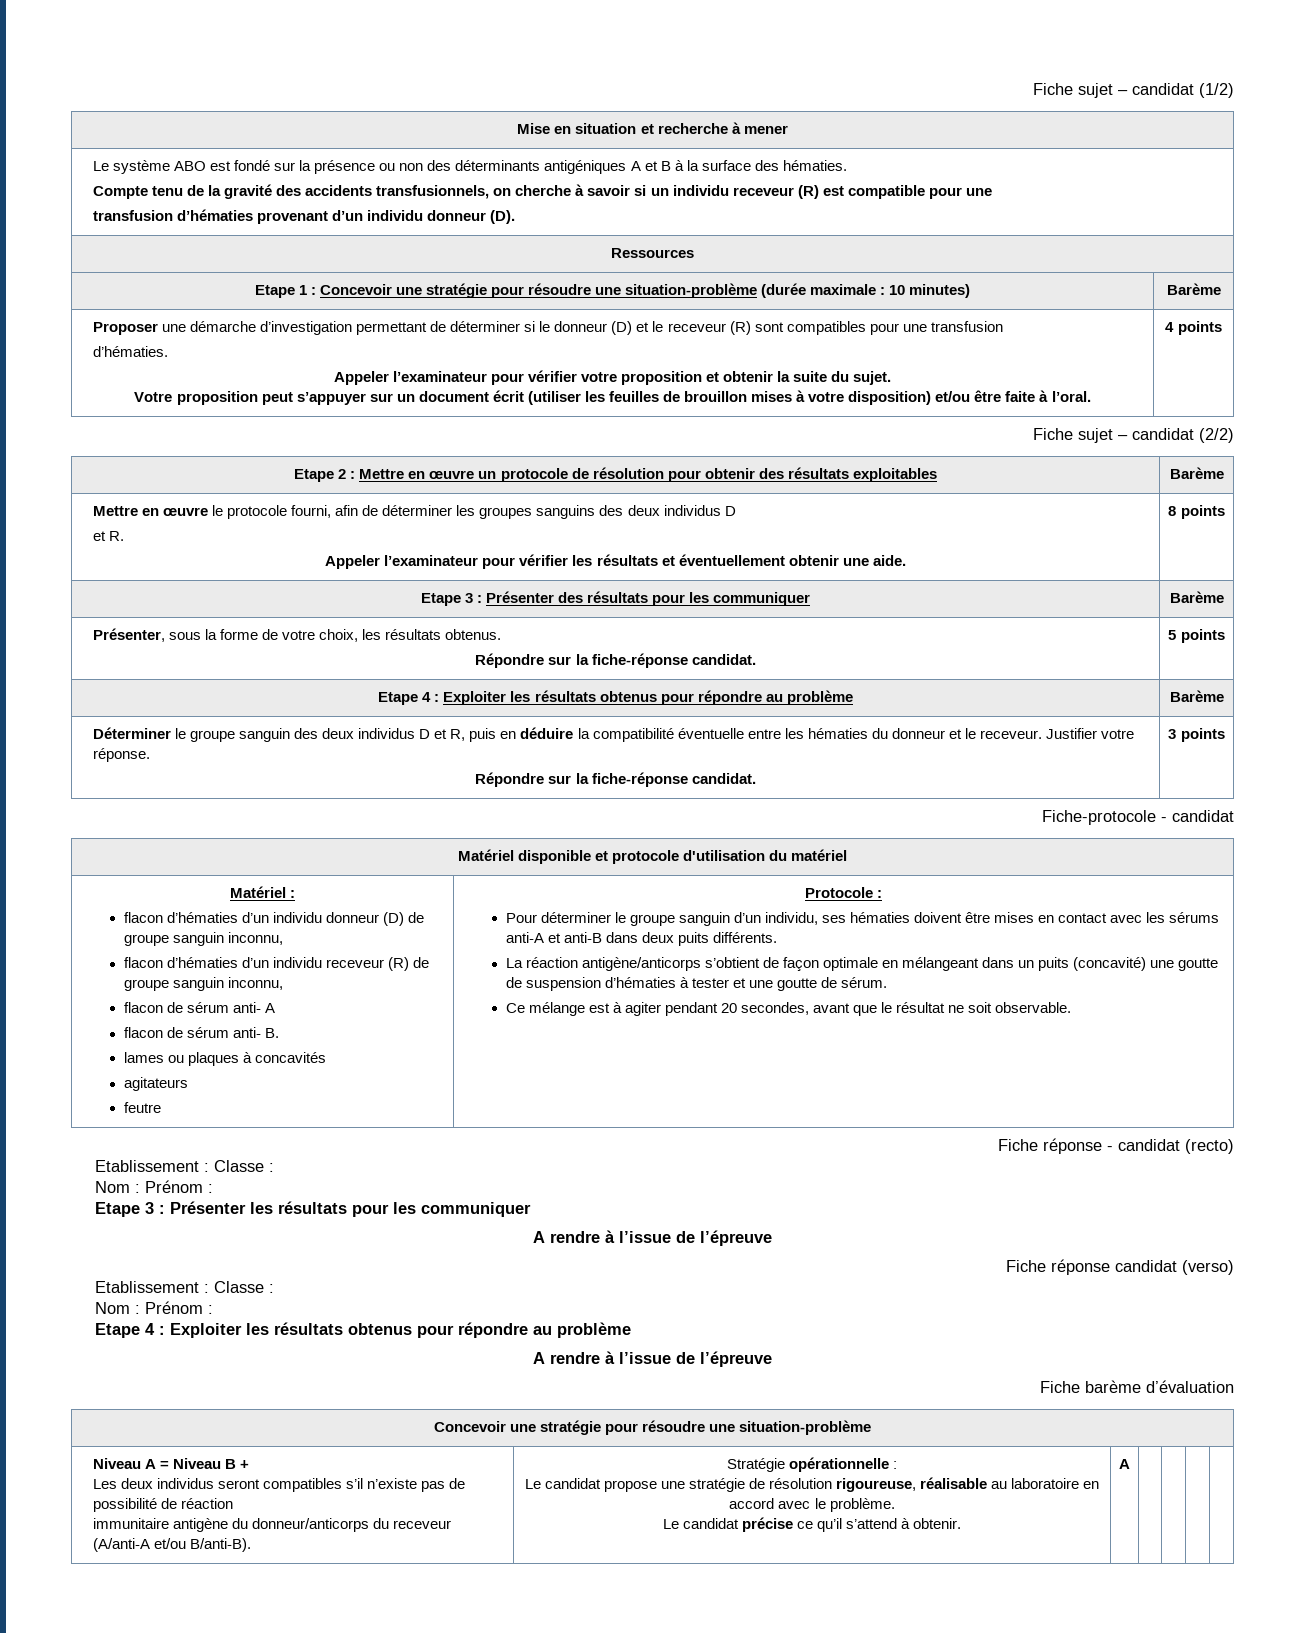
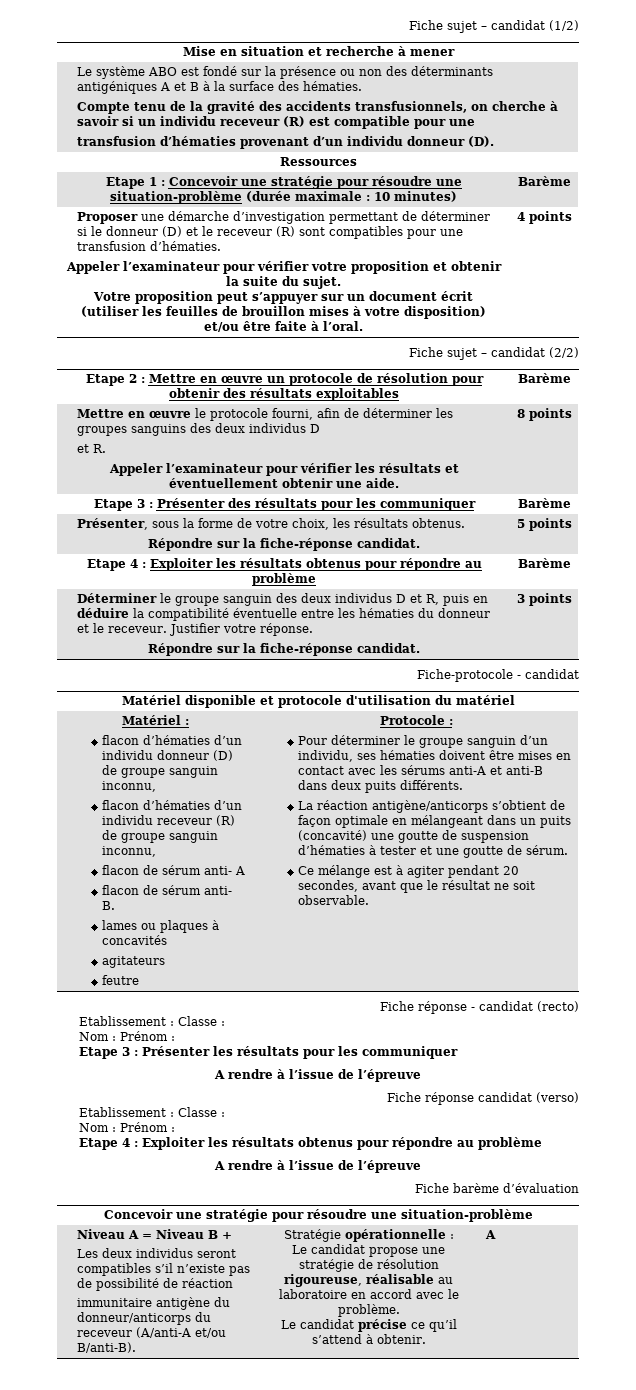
- Proposer une démarche d’investigation permettant de déterminer si le donneur (D) et le receveur (R) sont compatibles pour une transfusion
- d’hématies.
+ Proposer une démarche d’investigation permettant de déterminer si le donneur (D) et le receveur (R) sont compatibles pour une transfusion d’hématies.

